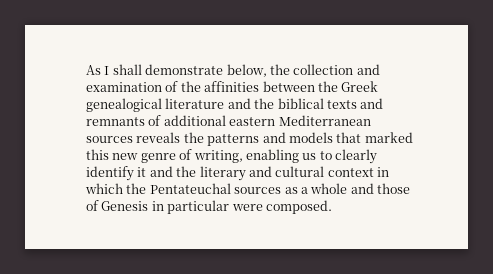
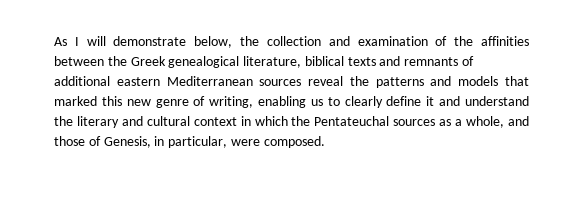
- As I shall demonstrate below, the collection and examination of the affinities between the Greek genealogical literature and the biblical texts and remnants of additional eastern Mediterranean sources reveals the patterns and models that marked this new genre of writing, enabling us to clearly identify it and the literary and cultural context in which the Pentateuchal sources as a whole and those of Genesis in particular were composed.
+ As I will demonstrate below, the collection and examination of the affinities between the Greek genealogical literature, biblical texts and remnants of additional eastern Mediterranean sources reveal the patterns and models that marked this new genre of writing, enabling us to clearly define it and understand the literary and cultural context in which the Pentateuchal sources as a whole, and those of Genesis, in particular, were composed.

